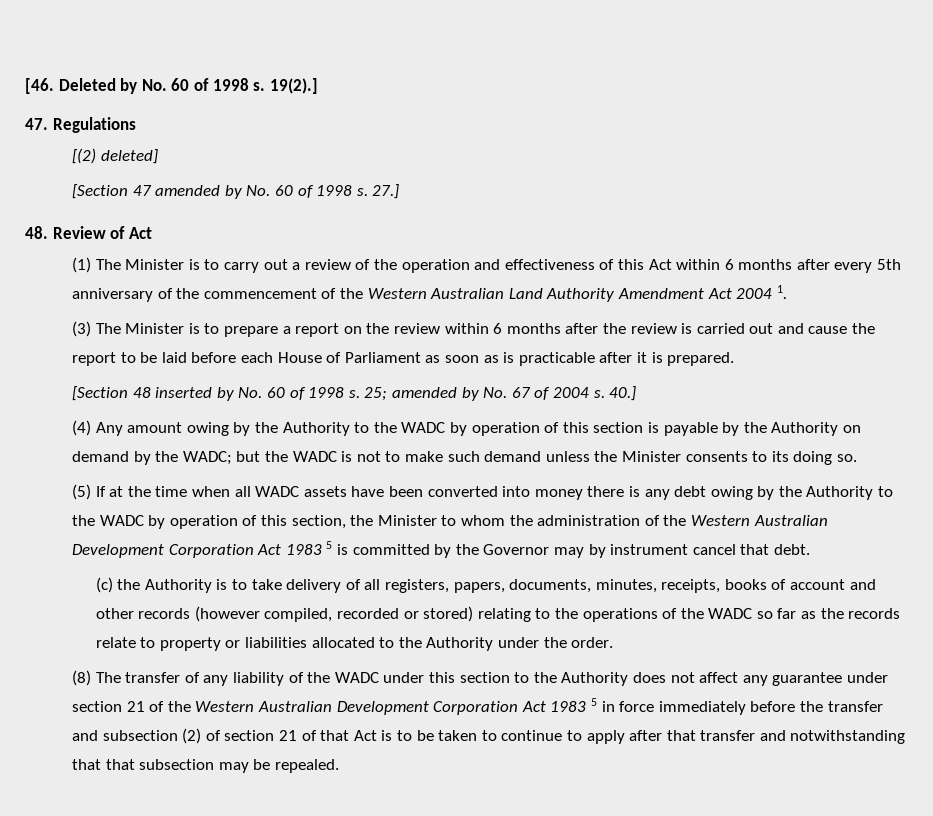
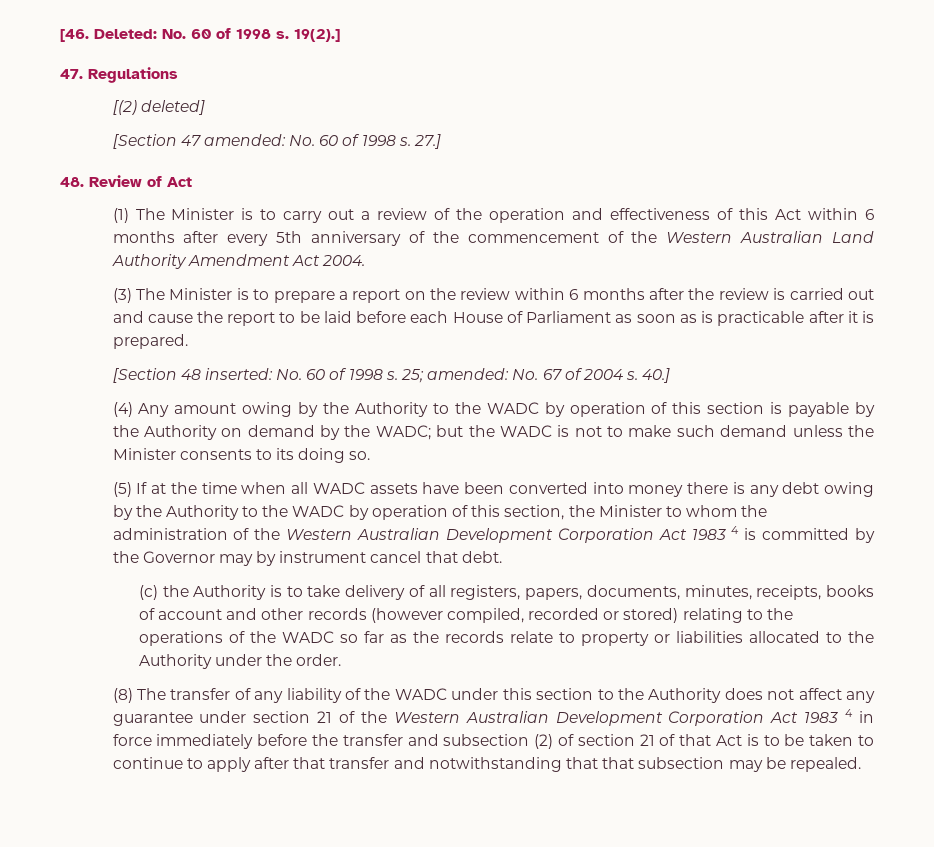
- [46. Deleted by No. 60 of 1998 s.
+ [46. Deleted: No. 60 of 1998 s.
- [Section 47 amended by No. 60 of 1998 s.
+ [Section 47 amended: No. 60 of 1998 s.
- (1) The Minister is to carry out a review of the operation and effectiveness of this Act within 6 months after every 5th anniversary of the commencement of the Western Australian Land Authority Amendment Act 2004 1.
+ (1) The Minister is to carry out a review of the operation and effectiveness of this Act within 6 months after every 5th anniversary of the commencement of the Western Australian Land Authority Amendment Act 2004.
- [Section 48 inserted by No. 60 of 1998 s.
+ [Section 48 inserted: No. 60 of 1998 s.
- 25; amended by No. 67 of 2004 s.
+ 25; amended: No. 67 of 2004 s.
- (5) If at the time when all WADC assets have been converted into money there is any debt owing by the Authority to the WADC by operation of this section, the Minister to whom the administration of the Western Australian Development Corporation Act 1983 5 is committed by the Governor may by instrument cancel that debt.
+ (5) If at the time when all WADC assets have been converted into money there is any debt owing by the Authority to the WADC by operation of this section, the Minister to whom the administration of the Western Australian Development Corporation Act 1983 4 is committed by the Governor may by instrument cancel that debt.
- (8) The transfer of any liability of the WADC under this section to the Authority does not affect any guarantee under section 21 of the Western Australian Development Corporation Act 1983 5 in force immediately before the transfer and subsection (2) of section 21 of that Act is to be taken to continue to apply after that transfer and notwithstanding that that subsection may be repealed.
+ (8) The transfer of any liability of the WADC under this section to the Authority does not affect any guarantee under section 21 of the Western Australian Development Corporation Act 1983 4 in force immediately before the transfer and subsection (2) of section 21 of that Act is to be taken to continue to apply after that transfer and notwithstanding that that subsection may be repealed.

